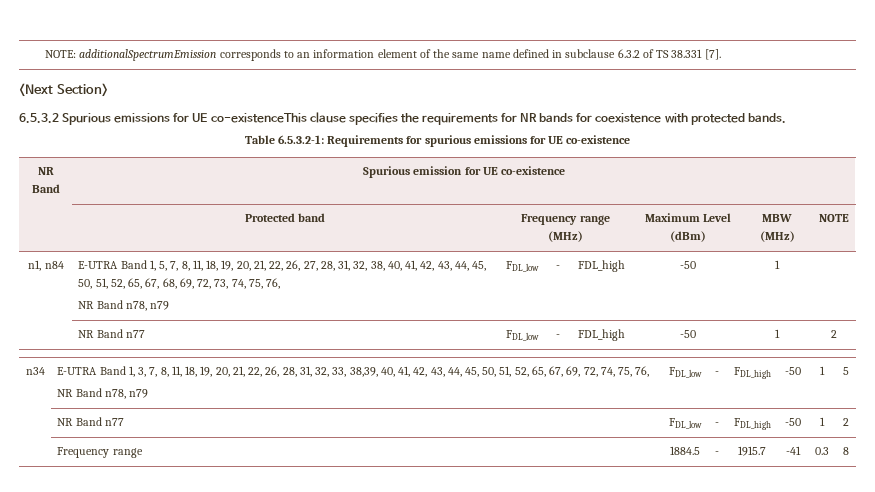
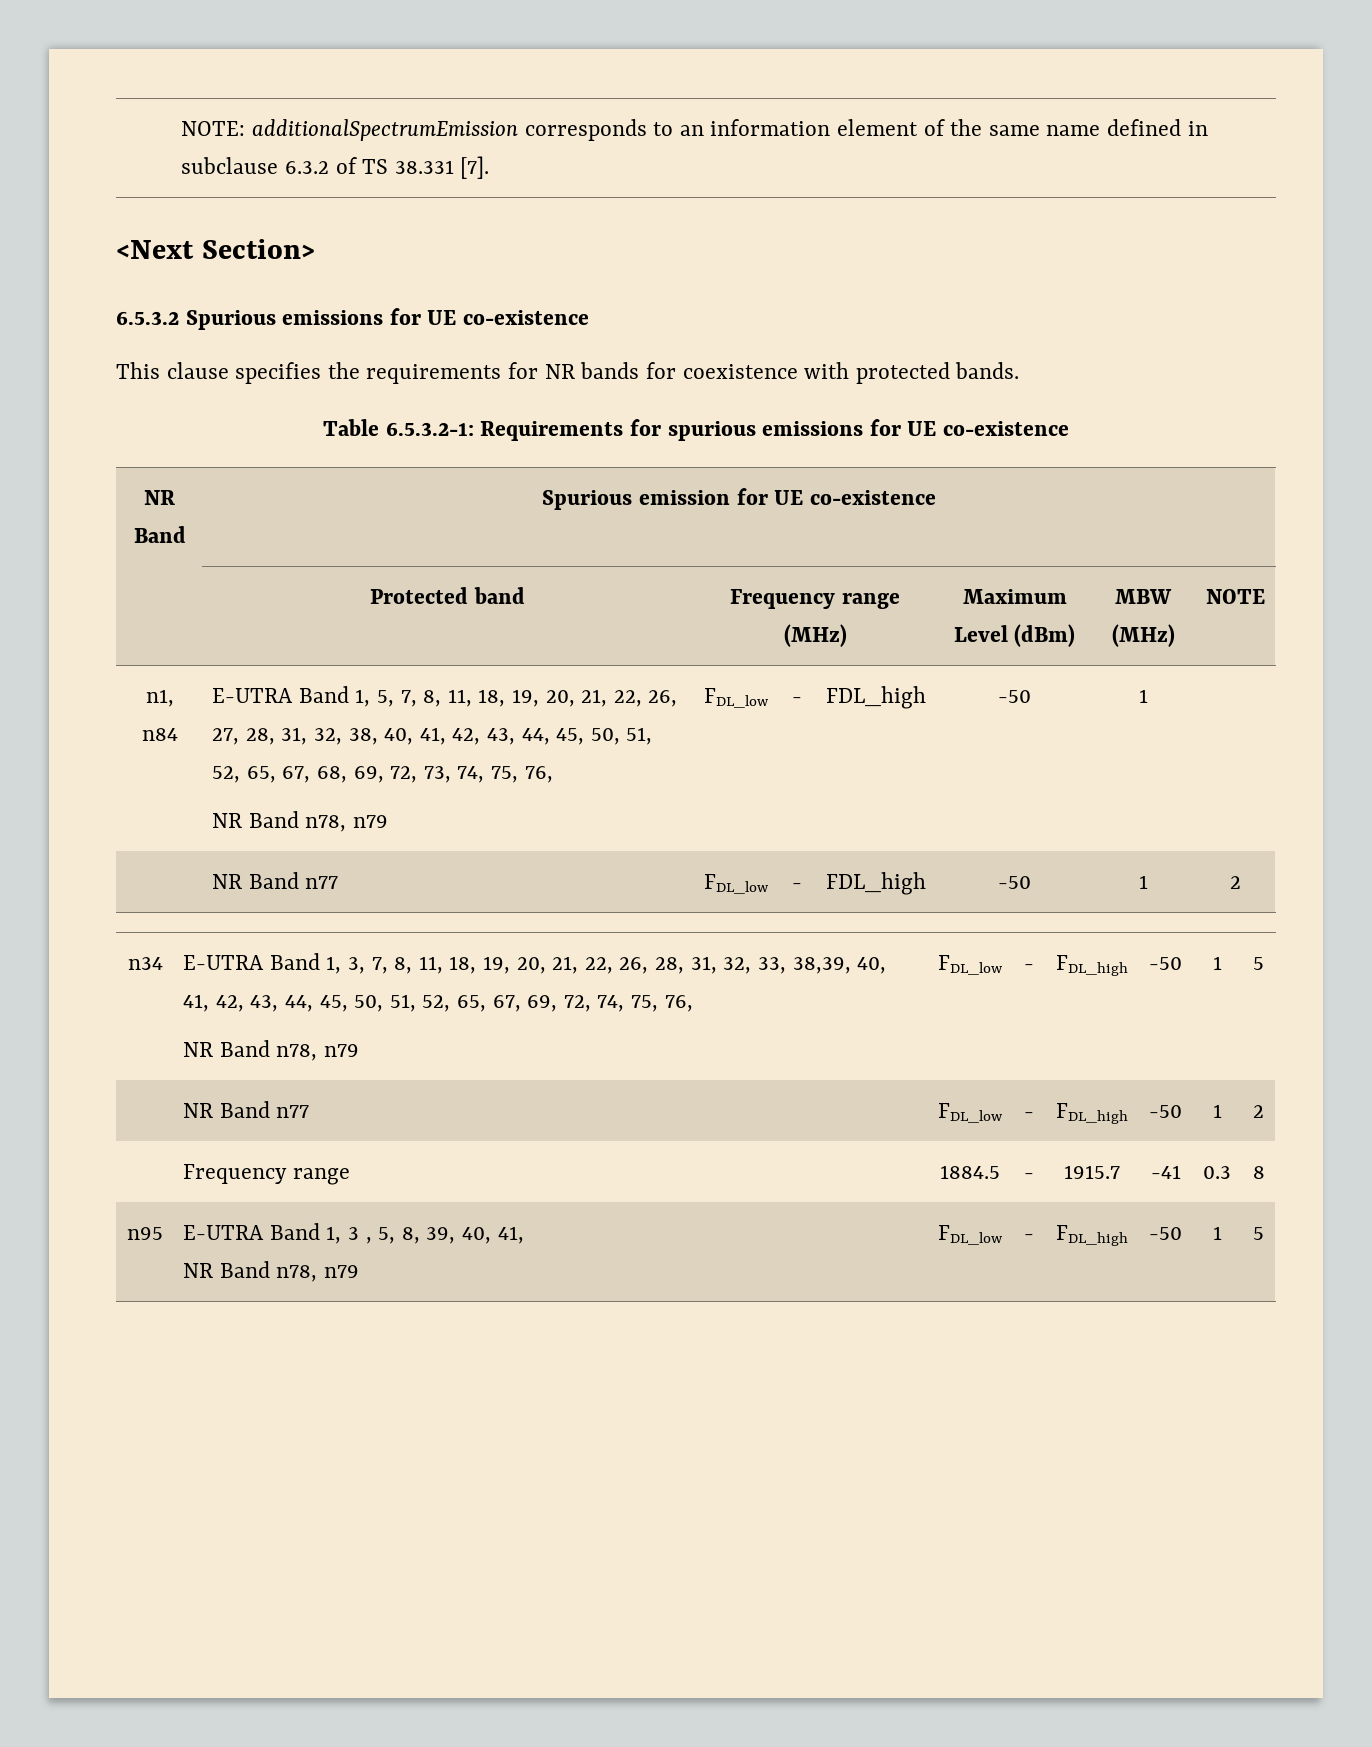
- 6.5.3.2 Spurious emissions for UE co-existenceThis clause specifies the requirements for NR bands for coexistence with protected bands.
+ 6.5.3.2 Spurious emissions for UE co-existence
+ This clause specifies the requirements for NR bands for coexistence with protected bands.
+ n95 | E-UTRA Band 1, 3 , 5, 8, 39, 40, 41,
+ NR Band n78, n79 | FDL_low | - | FDL_high | -50 | 1 | 5

